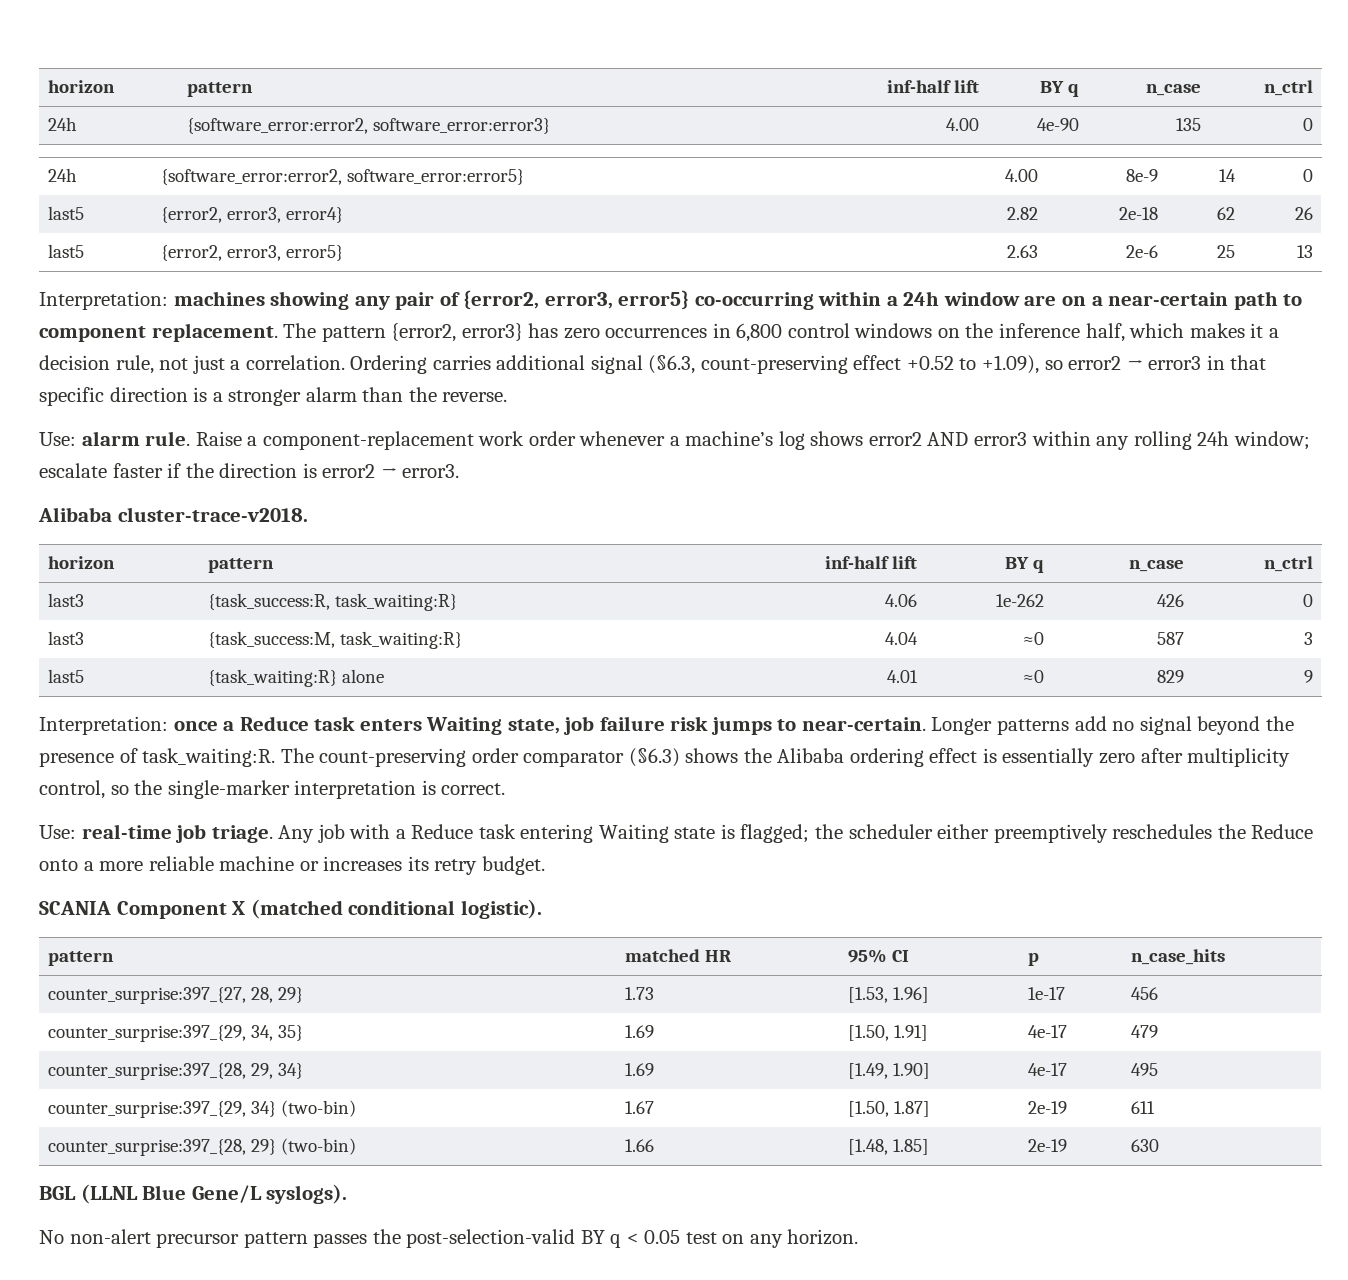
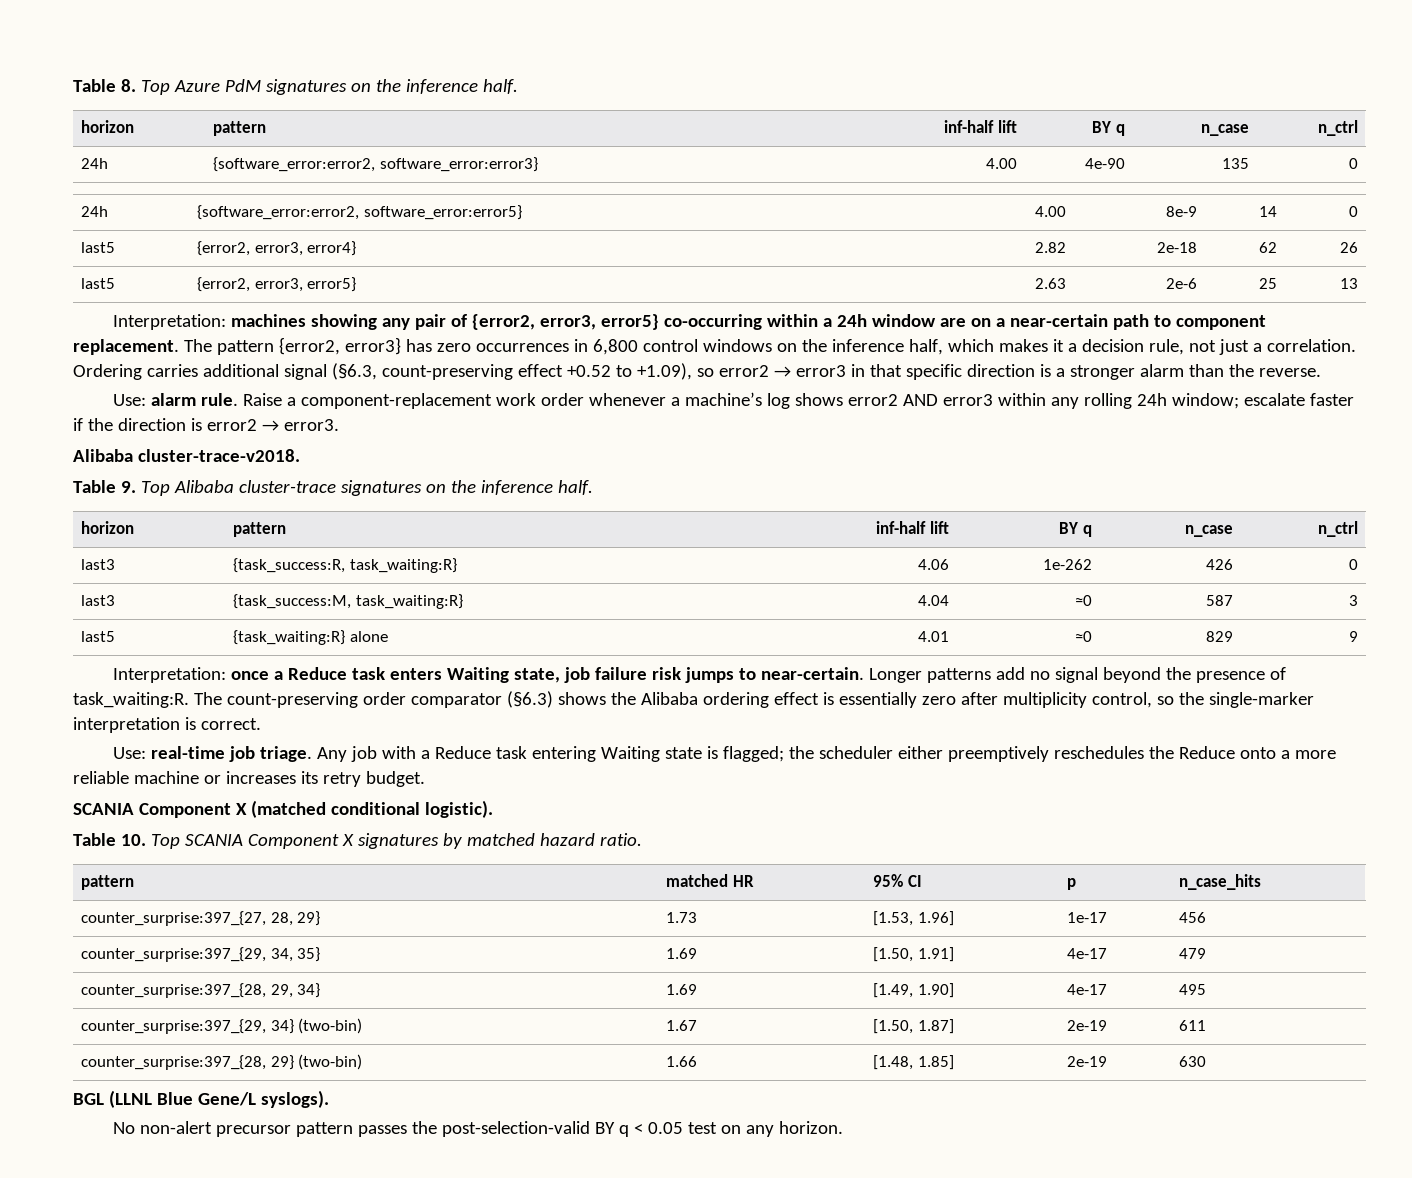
+ Table 8. Top Azure PdM signatures on the inference half.
+ Table 9. Top Alibaba cluster-trace signatures on the inference half.
+ Table 10. Top SCANIA Component X signatures by matched hazard ratio.

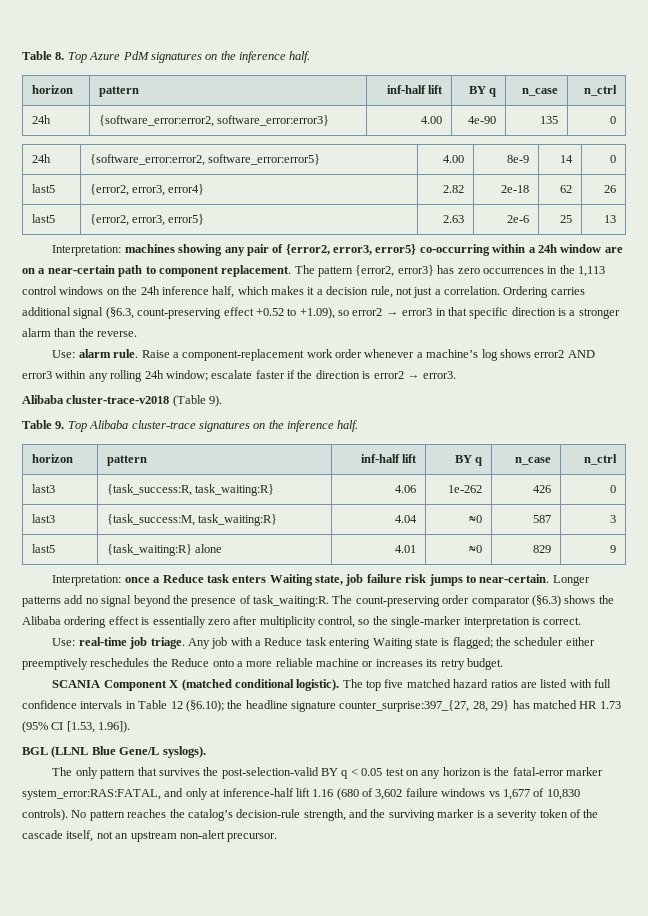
- The pattern {error2, error3} has zero occurrences in 6,800 control windows on the inference half, which makes it a decision rule, not just a correlation.
+ The pattern {error2, error3} has zero occurrences in the 1,113 control windows on the 24h inference half, which makes it a decision rule, not just a correlation.
- Alibaba cluster-trace-v2018.
+ Alibaba cluster-trace-v2018 (Table 9).
- SCANIA Component X (matched conditional logistic).
- Table 10. Top SCANIA Component X signatures by matched hazard ratio.
- pattern | matched HR | 95% CI | p | n_case_hits
- counter_surprise:397_{27, 28, 29} | 1.73 | [1.53, 1.96] | 1e-17 | 456
- counter_surprise:397_{29, 34, 35} | 1.69 | [1.50, 1.91] | 4e-17 | 479
- counter_surprise:397_{28, 29, 34} | 1.69 | [1.49, 1.90] | 4e-17 | 495
- counter_surprise:397_{29, 34} (two-bin) | 1.67 | [1.50, 1.87] | 2e-19 | 611
- counter_surprise:397_{28, 29} (two-bin) | 1.66 | [1.48, 1.85] | 2e-19 | 630
+ SCANIA Component X (matched conditional logistic). The top five matched hazard ratios are listed with full confidence intervals in Table 12 (§6.10); the headline signature counter_surprise:397_{27, 28, 29} has matched HR 1.73 (95% CI [1.53, 1.96]).
- No non-alert precursor pattern passes the post-selection-valid BY q < 0.05 test on any horizon.
+ The only pattern that survives the post-selection-valid BY q < 0.05 test on any horizon is the fatal-error marker system_error:RAS:FATAL, and only at inference-half lift 1.16 (680 of 3,602 failure windows vs 1,677 of 10,830 controls). No pattern reaches the catalog’s decision-rule strength, and the surviving marker is a severity token of the cascade itself, not an upstream non-alert precursor.

